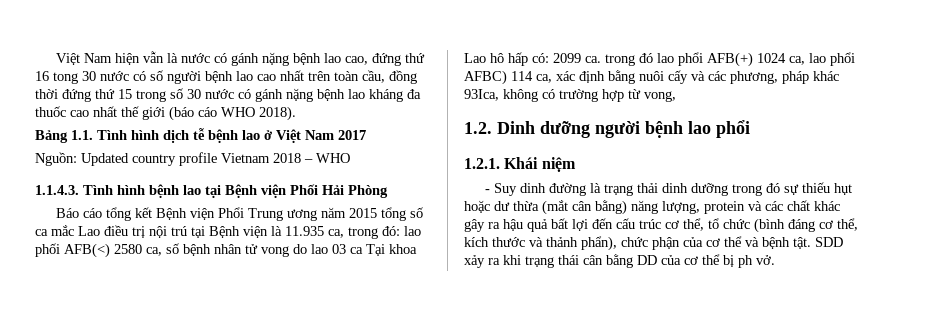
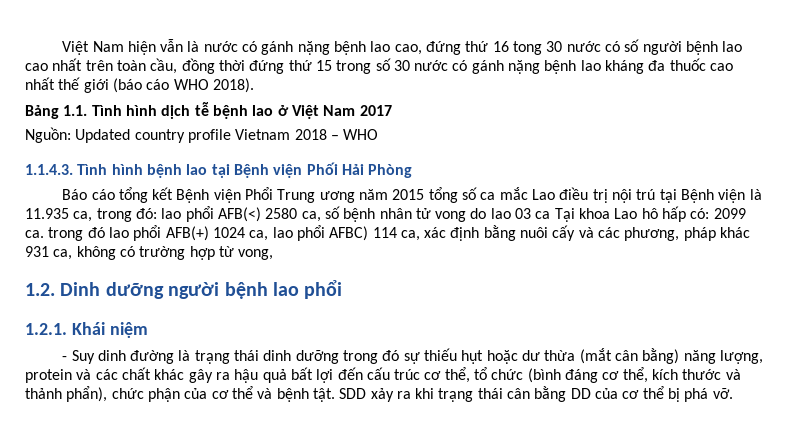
- lao phối AFB(<) 2580 ca, số bệnh nhân tử vong do lao 03 ca Tại khoa Lao hô hấp có:
+ lao phổi AFB(<) 2580 ca, số bệnh nhân tử vong do lao 03 ca Tại khoa Lao hô hấp có:
- 2099 ca. trong đó lao phổi AFB(+) 1024 ca, lao phổi AFBC) 114 ca, xác định bằng nuôi cấy và các phương, pháp khác 93Ica, không có trường hợp từ vong,
+ 2099 ca. trong đó lao phổi AFB(+) 1024 ca, lao phổi AFBC) 114 ca, xác định bằng nuôi cấy và các phương, pháp khác 931 ca, không có trường hợp từ vong,
- - Suy dinh đường là trạng thải dinh dưỡng trong đó sự thiếu hụt hoặc dư thừa (mắt cân bằng) năng lượng, protein và các chất khác gây ra hậu quả bất lợi đến cấu trúc cơ thể, tổ chức (bình đáng cơ thể, kích thước và thảnh phẩn), chức phận của cơ thể và bệnh tật.
+ - Suy dinh đường là trạng thái dinh dưỡng trong đó sự thiếu hụt hoặc dư thừa (mắt cân bằng) năng lượng, protein và các chất khác gây ra hậu quả bất lợi đến cấu trúc cơ thể, tổ chức (bình đáng cơ thể, kích thước và thảnh phẩn), chức phận của cơ thể và bệnh tật.
- SDD xảy ra khi trạng thái cân bằng DD của cơ thể bị ph vở.
+ SDD xảy ra khi trạng thái cân bằng DD của cơ thể bị phá vỡ.

